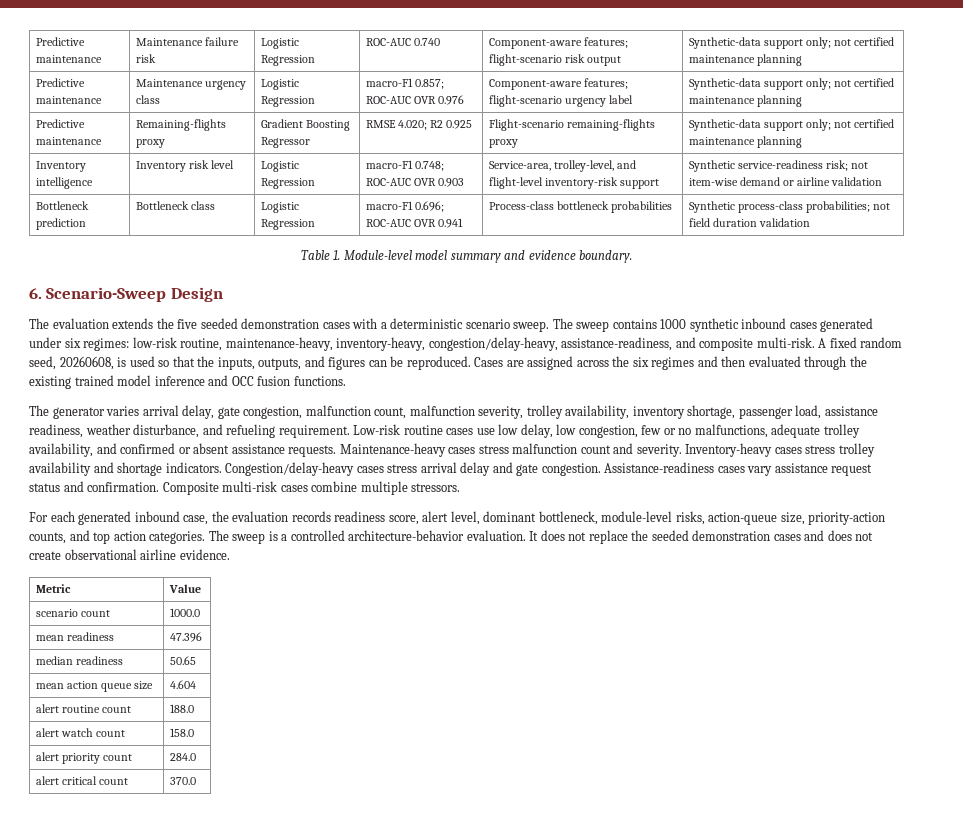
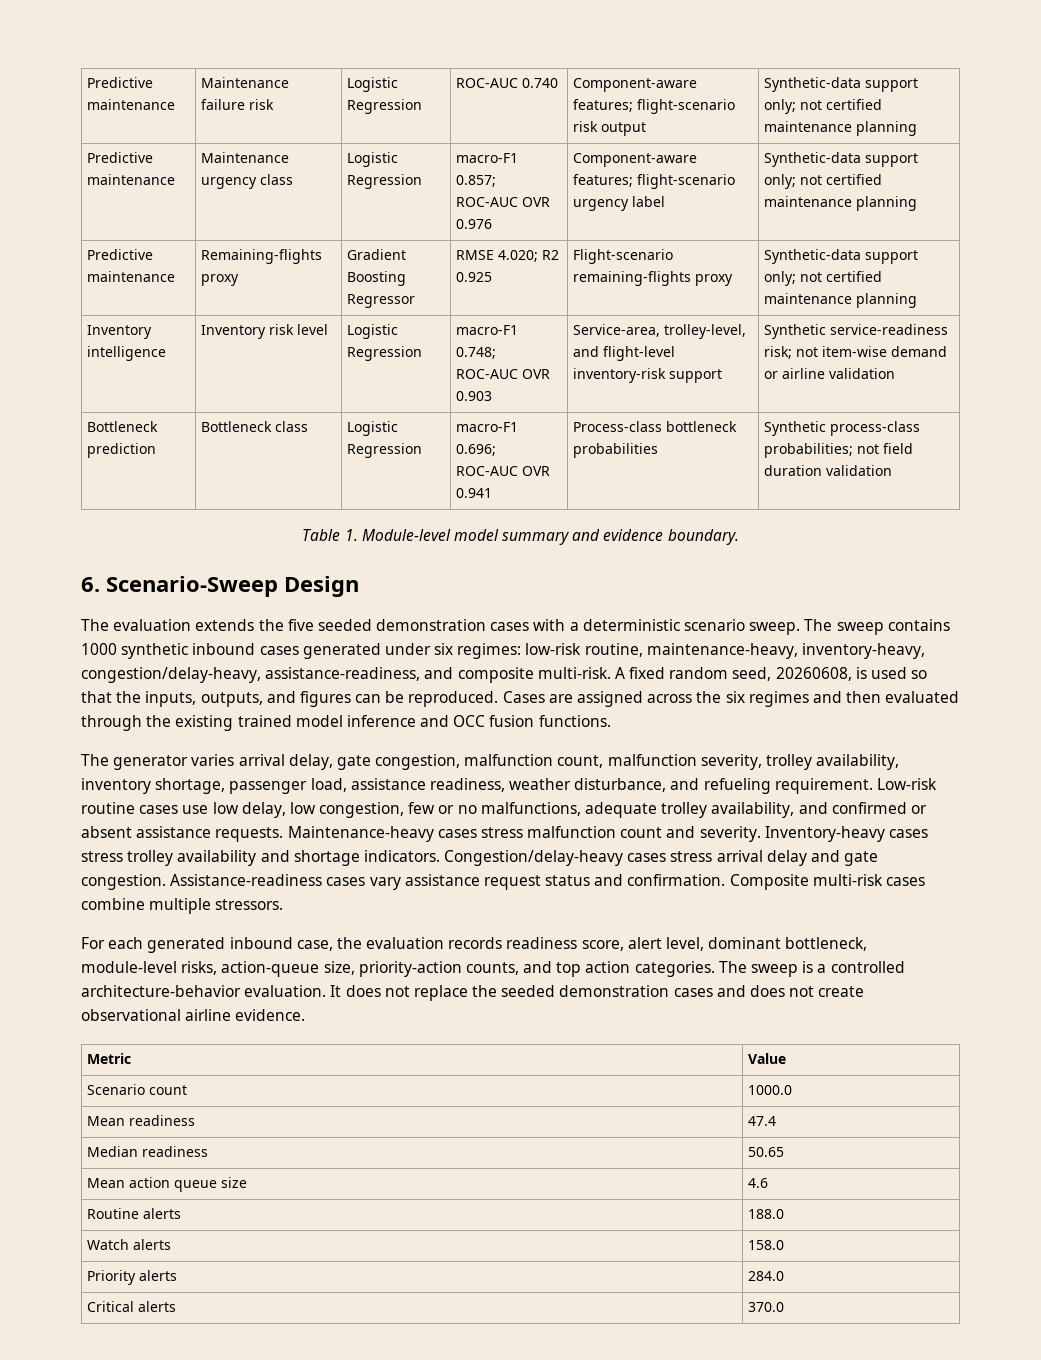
- scenario count | 1000.0
+ Scenario count | 1000.0
- mean readiness | 47.396
- median readiness | 50.65
+ Mean readiness | 47.4
+ Median readiness | 50.65
- mean action queue size | 4.604
- alert routine count | 188.0
- alert watch count | 158.0
- alert priority count | 284.0
- alert critical count | 370.0
+ Mean action queue size | 4.6
+ Routine alerts | 188.0
+ Watch alerts | 158.0
+ Priority alerts | 284.0
+ Critical alerts | 370.0

